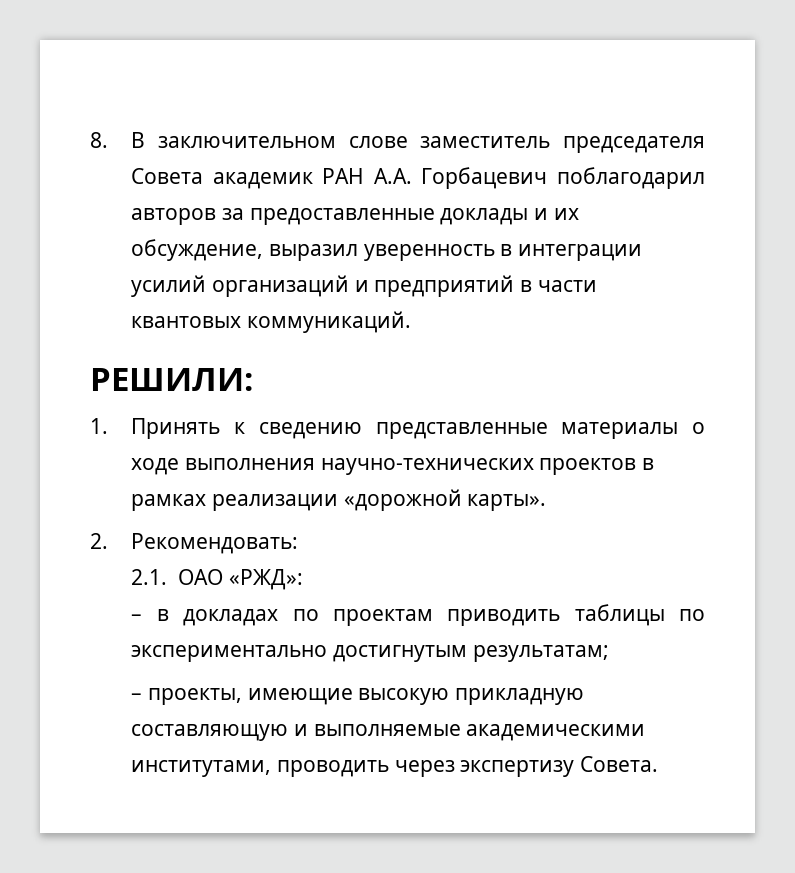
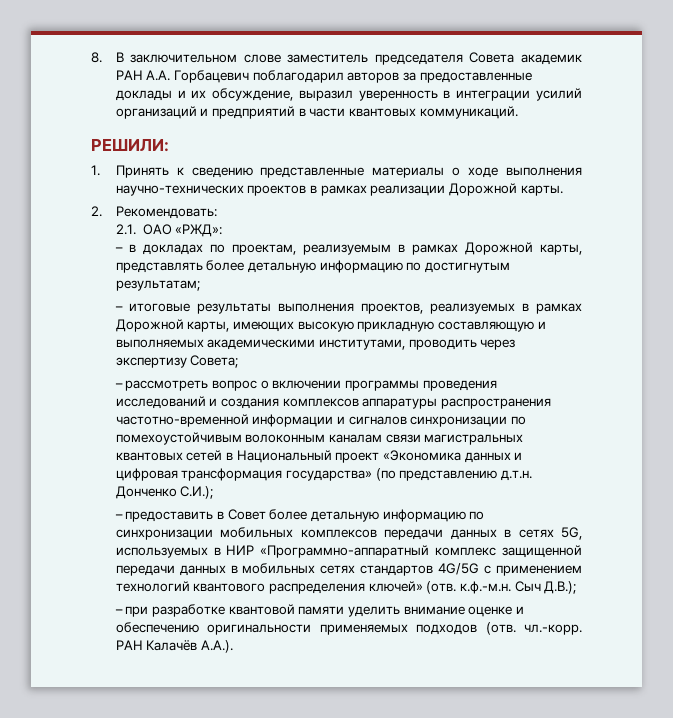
- 1. Принять к сведению представленные материалы о ходе выполнения научно-технических проектов в рамках реализации «дорожной карты».
+ 1. Принять к сведению представленные материалы о ходе выполнения научно-технических проектов в рамках реализации Дорожной карты.
- – в докладах по проектам приводить таблицы по экспериментально достигнутым результатам;
- – проекты, имеющие высокую прикладную составляющую и выполняемые академическими институтами, проводить через экспертизу Совета.
+ – в докладах по проектам, реализуемым в рамках Дорожной карты, представлять более детальную информацию по достигнутым результатам;
+ – итоговые результаты выполнения проектов, реализуемых в рамках Дорожной карты, имеющих высокую прикладную составляющую и выполняемых академическими институтами, проводить через экспертизу Совета;
+ – рассмотреть вопрос о включении программы проведения исследований и создания комплексов аппаратуры распространения частотно-временной информации и сигналов синхронизации по помехоустойчивым волоконным каналам связи магистральных квантовых сетей в Национальный проект «Экономика данных и цифровая трансформация государства» (по представлению д.т.н. Донченко С.И.);
+ – предоставить в Совет более детальную информацию по синхронизации мобильных комплексов передачи данных в сетях 5G, используемых в НИР «Программно-аппаратный комплекс защищенной передачи данных в мобильных сетях стандартов 4G/5G с применением технологий квантового распределения ключей» (отв. к.ф.-м.н. Сыч Д.В.);
+ – при разработке квантовой памяти уделить внимание оценке и обеспечению оригинальности применяемых подходов (отв. чл.-корр. РАН Калачёв А.А.).

